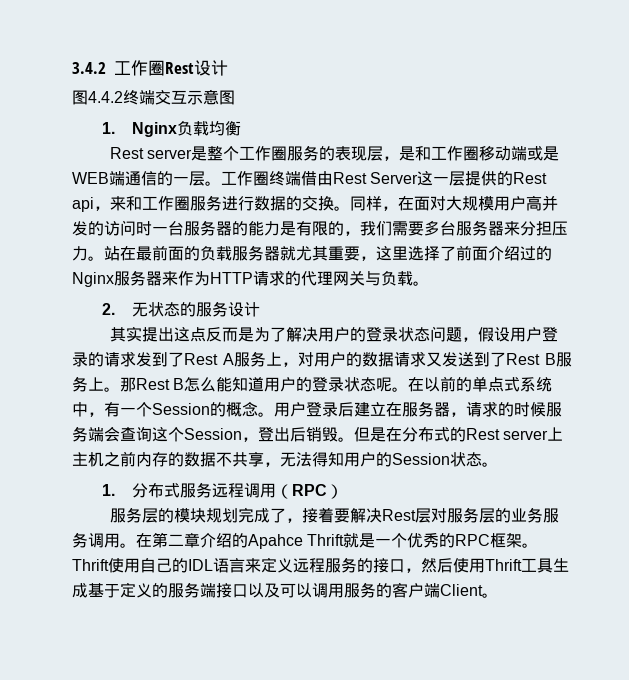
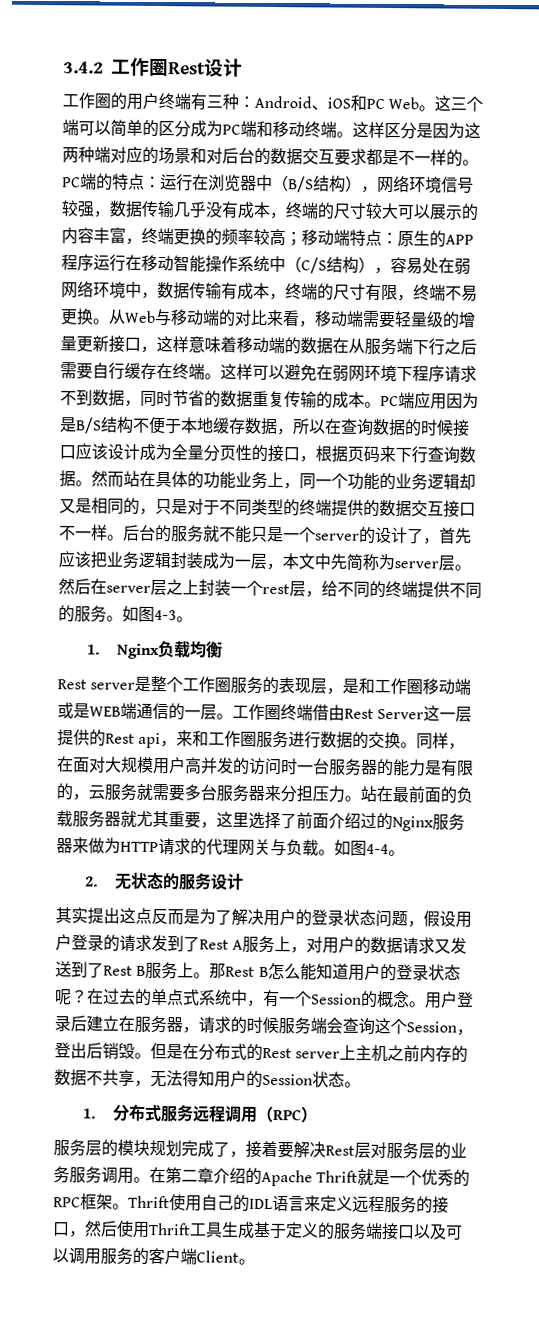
- 图4.4.2终端交互示意图
+ 工作圈的用户终端有三种：Android、iOS和PC Web。这三个端可以简单的区分成为PC端和移动终端。这样区分是因为这两种端对应的场景和对后台的数据交互要求都是不一样的。PC端的特点：运行在浏览器中（B/S结构），网络环境信号较强，数据传输几乎没有成本，终端的尺寸较大可以展示的内容丰富，终端更换的频率较高；移动端特点：原生的APP程序运行在移动智能操作系统中（C/S结构），容易处在弱网络环境中，数据传输有成本，终端的尺寸有限，终端不易更换。从Web与移动端的对比来看，移动端需要轻量级的增量更新接口，这样意味着移动端的数据在从服务端下行之后需要自行缓存在终端。这样可以避免在弱网环境下程序请求不到数据，同时节省的数据重复传输的成本。PC端应用因为是B/S结构不便于本地缓存数据，所以在查询数据的时候接口应该设计成为全量分页性的接口，根据页码来下行查询数据。然而站在具体的功能业务上，同一个功能的业务逻辑却又是相同的，只是对于不同类型的终端提供的数据交互接口不一样。后台的服务就不能只是一个server的设计了，首先应该把业务逻辑封装成为一层，本文中先简称为server层。然后在server层之上封装一个rest层，给不同的终端提供不同的服务。如图4-3。
- 同样，在面对大规模用户高并发的访问时一台服务器的能力是有限的，我们需要多台服务器来分担压力。
+ 同样，在面对大规模用户高并发的访问时一台服务器的能力是有限的，云服务就需要多台服务器来分担压力。
- 站在最前面的负载服务器就尤其重要，这里选择了前面介绍过的Nginx服务器来作为HTTP请求的代理网关与负载。
+ 站在最前面的负载服务器就尤其重要，这里选择了前面介绍过的Nginx服务器来做为HTTP请求的代理网关与负载。如图4-4。
- 那Rest B怎么能知道用户的登录状态呢。在以前的单点式系统中，有一个Session的概念。
+ 那Rest B怎么能知道用户的登录状态呢？在过去的单点式系统中，有一个Session的概念。
- 在第二章介绍的Apahce Thrift就是一个优秀的RPC框架。
+ 在第二章介绍的Apache Thrift就是一个优秀的RPC框架。

